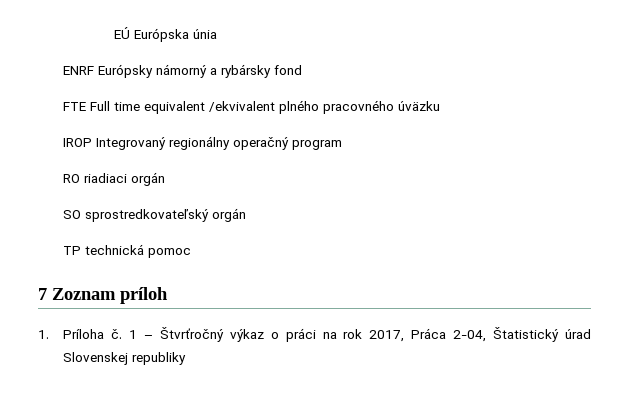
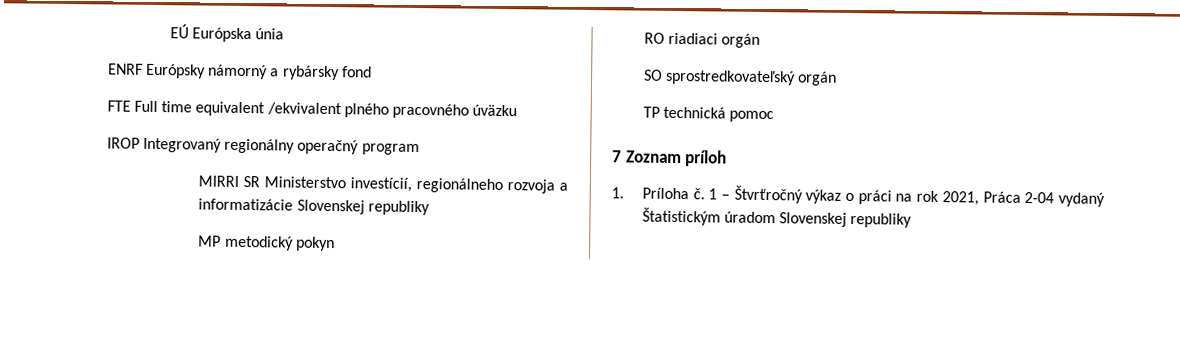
+ MIRRI SR Ministerstvo investícií, regionálneho rozvoja a informatizácie Slovenskej republiky
+ MP metodický pokyn
- 1 – Štvrťročný výkaz o práci na rok 2017, Práca 2-04, Štatistický úrad Slovenskej republiky
+ 1 – Štvrťročný výkaz o práci na rok 2021, Práca 2-04 vydaný Štatistickým úradom Slovenskej republiky

